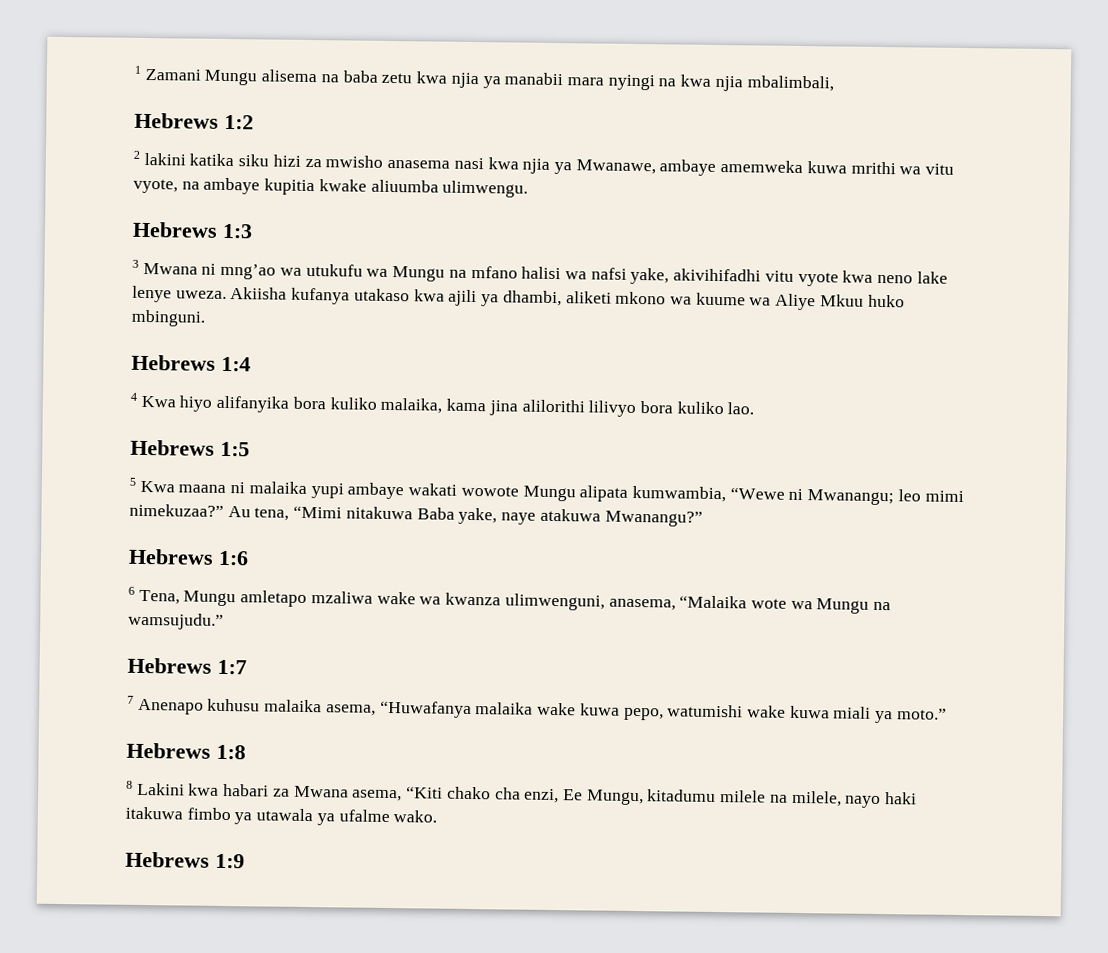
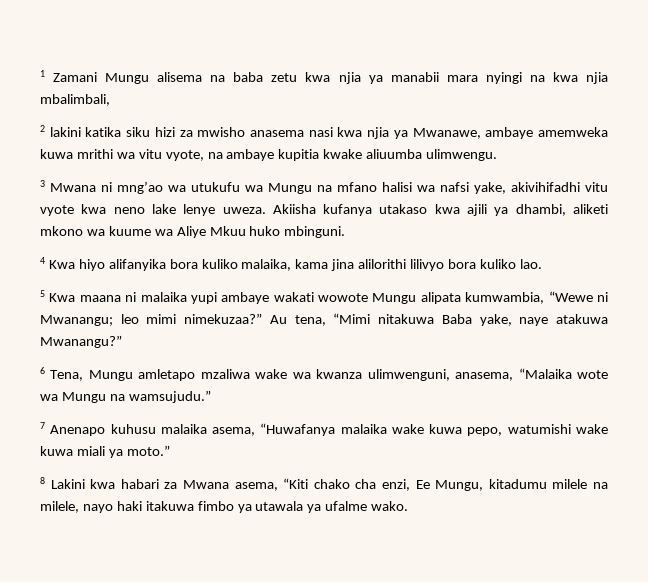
- Hebrews 1:2
- Hebrews 1:3
- Hebrews 1:4
- Hebrews 1:5
- Hebrews 1:6
- Hebrews 1:7
- Hebrews 1:8
- Hebrews 1:9

